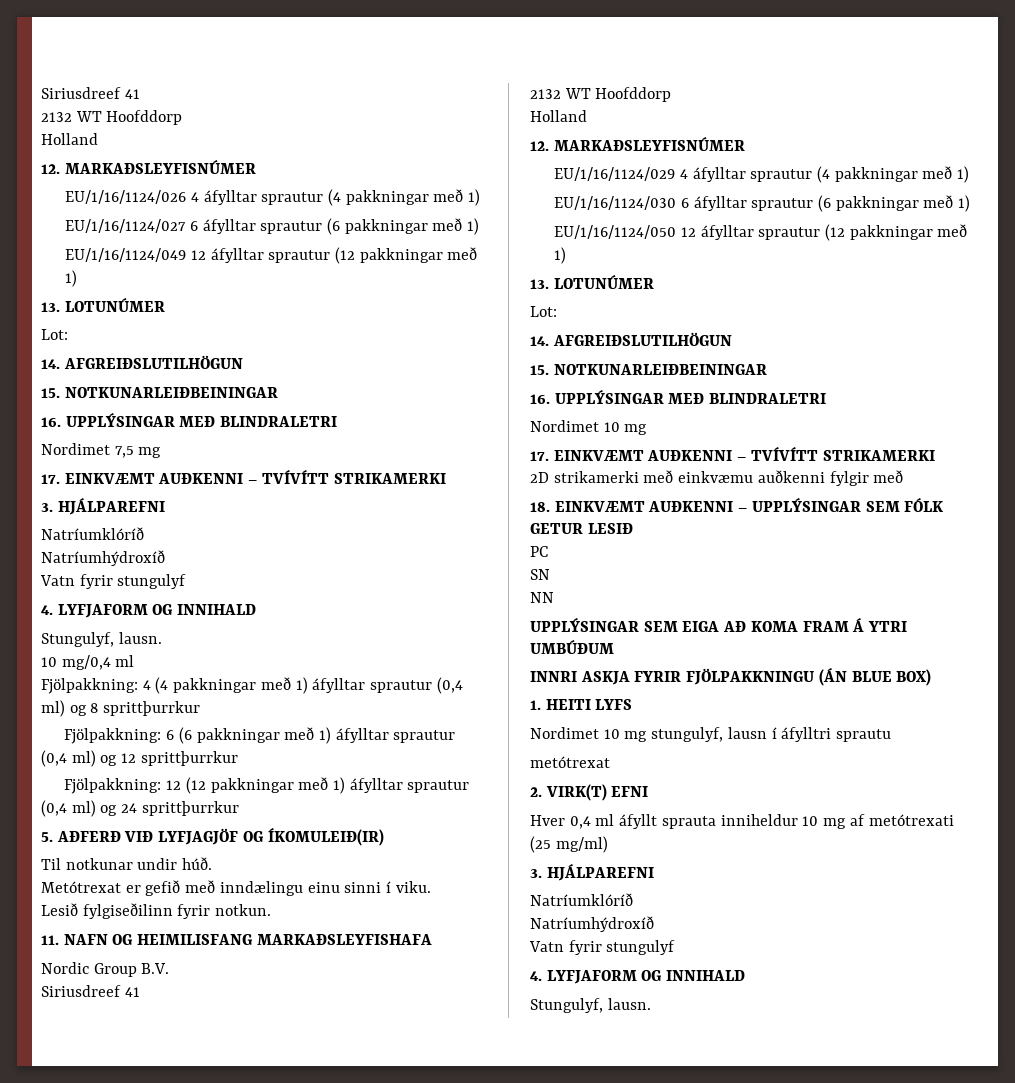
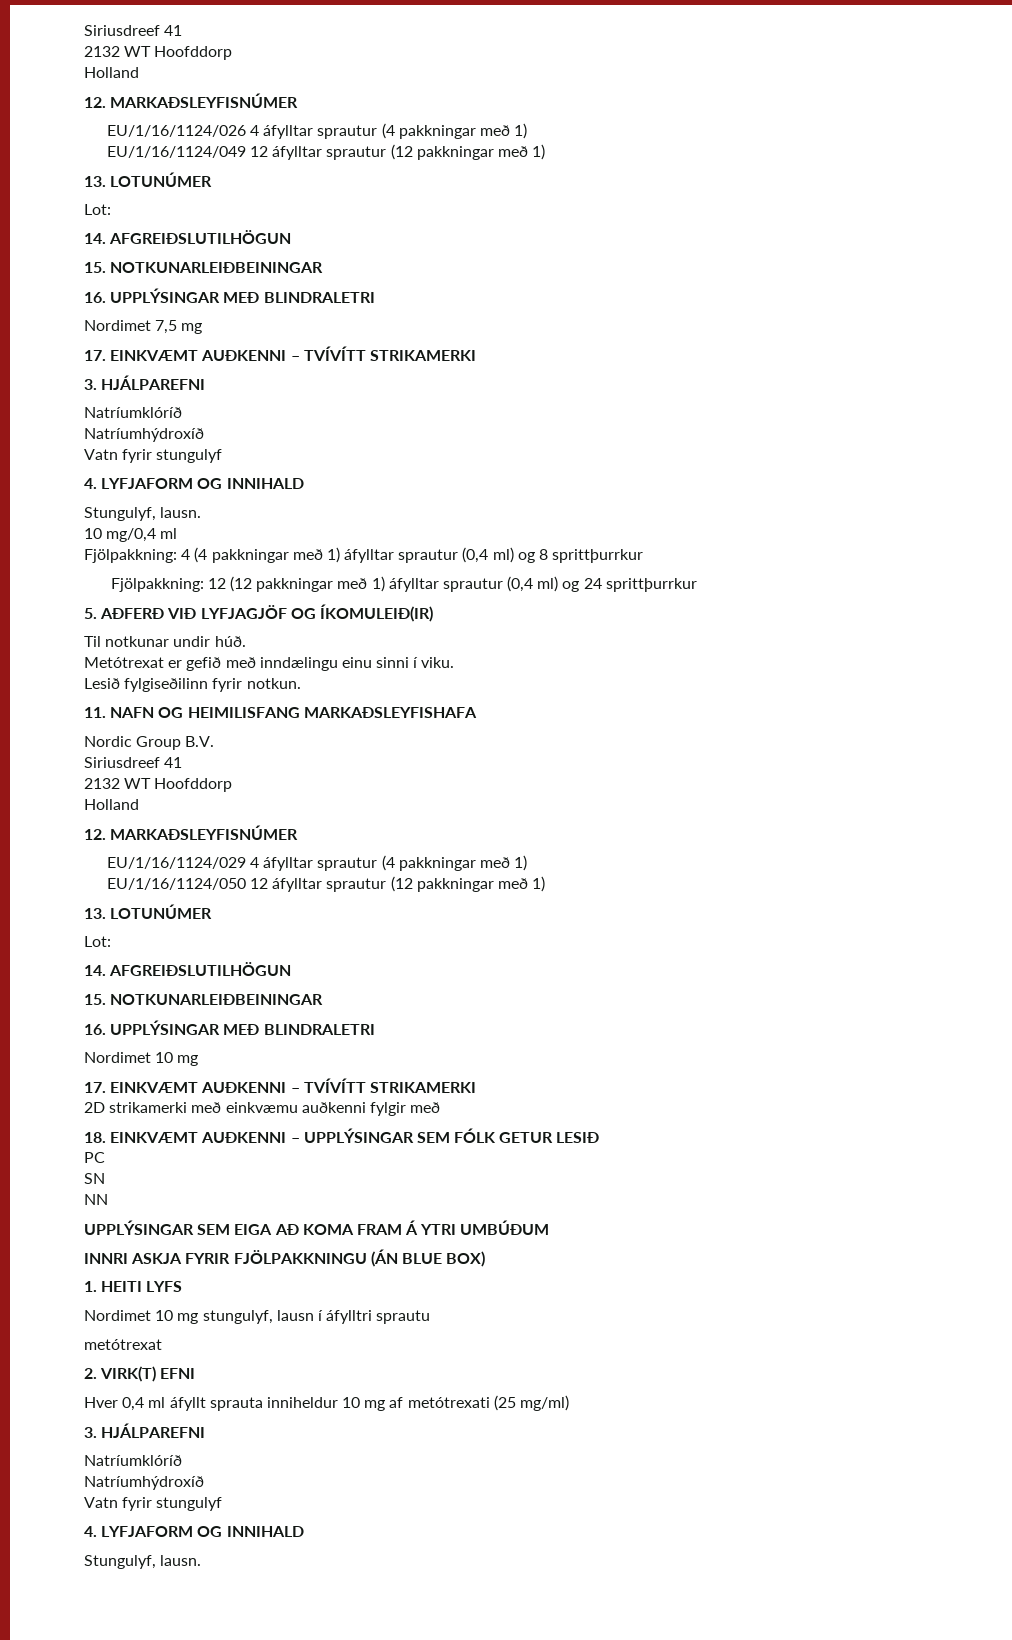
- EU/1/16/1124/027 6 áfylltar sprautur (6 pakkningar með 1)
- Fjölpakkning: 6 (6 pakkningar með 1) áfylltar sprautur (0,4 ml) og 12 sprittþurrkur
- EU/1/16/1124/030 6 áfylltar sprautur (6 pakkningar með 1)

